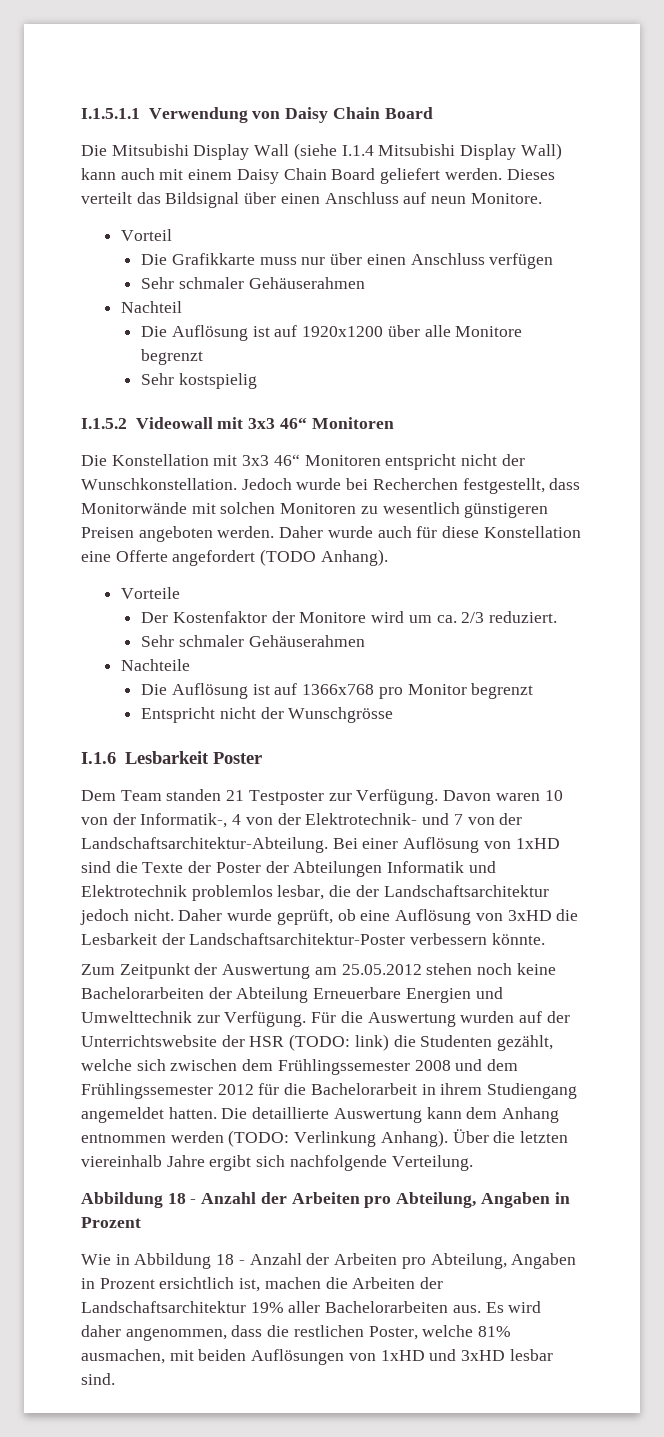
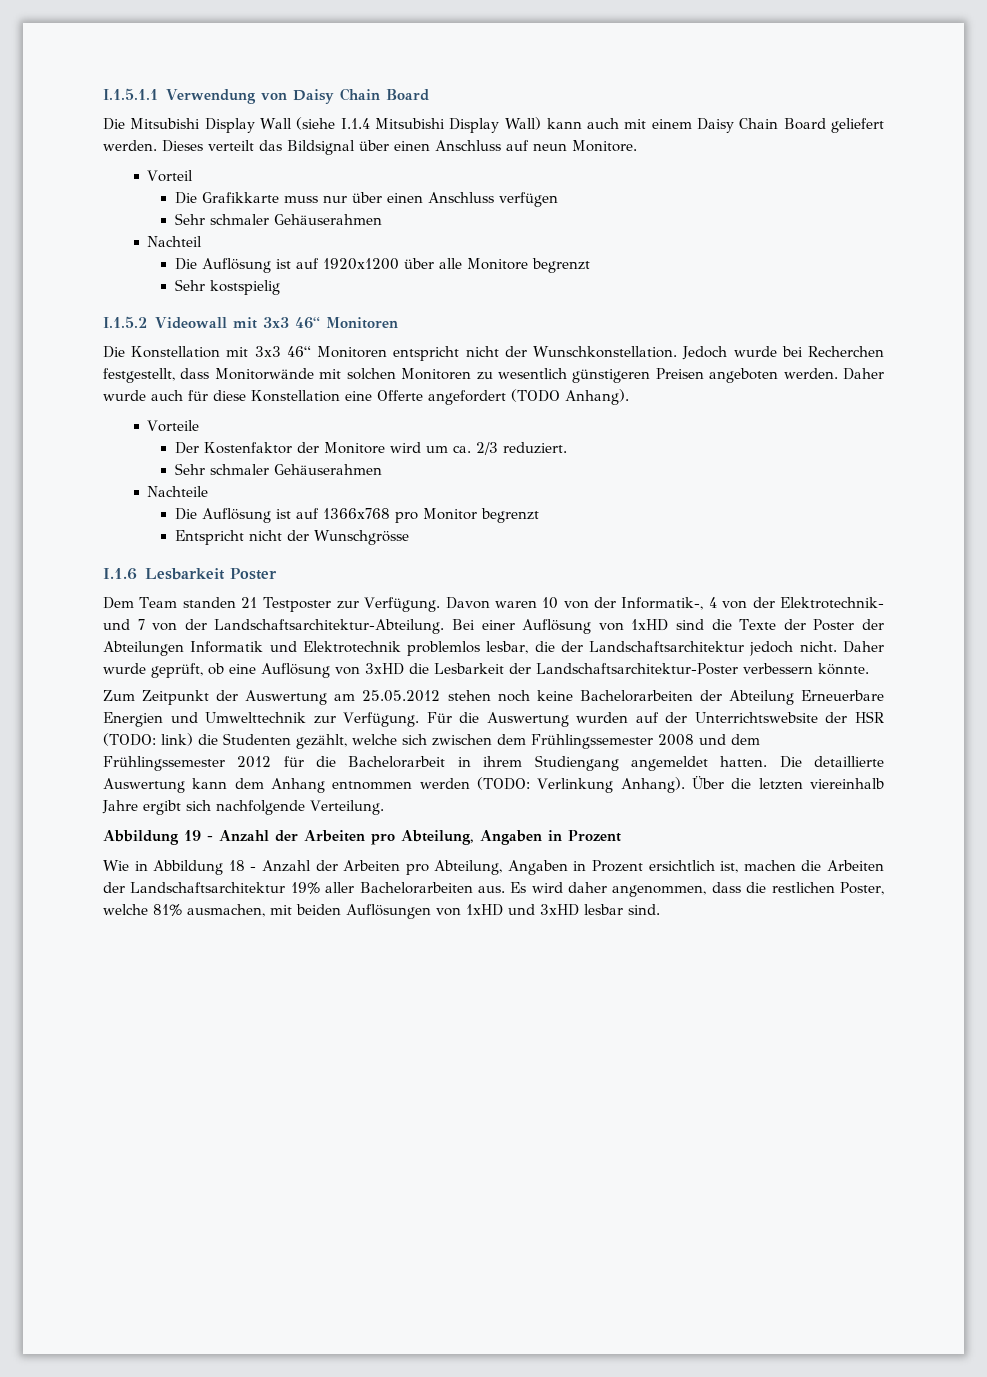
  Über die letzten viereinhalb Jahre ergibt sich nachfolgende Verteilung.
- Abbildung 18 - Anzahl der Arbeiten pro Abteilung, Angaben in Prozent
+ Abbildung 19 - Anzahl der Arbeiten pro Abteilung, Angaben in Prozent

